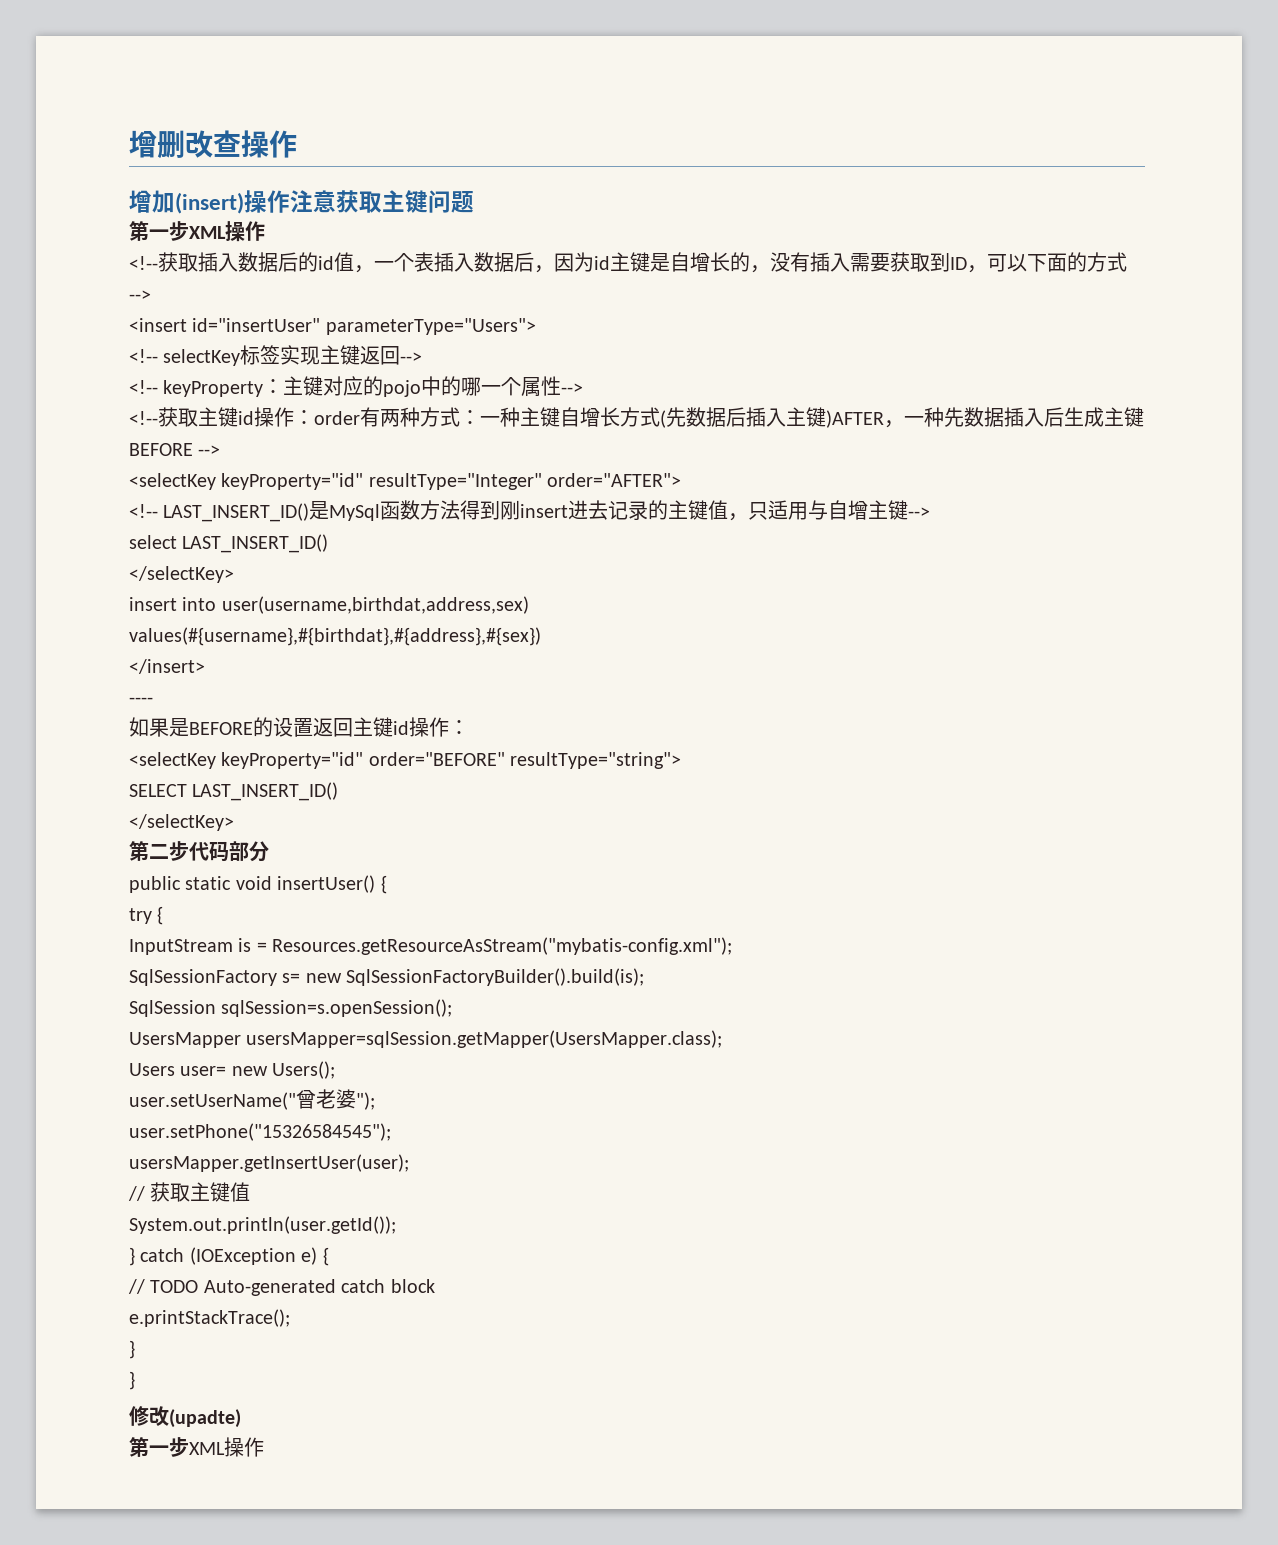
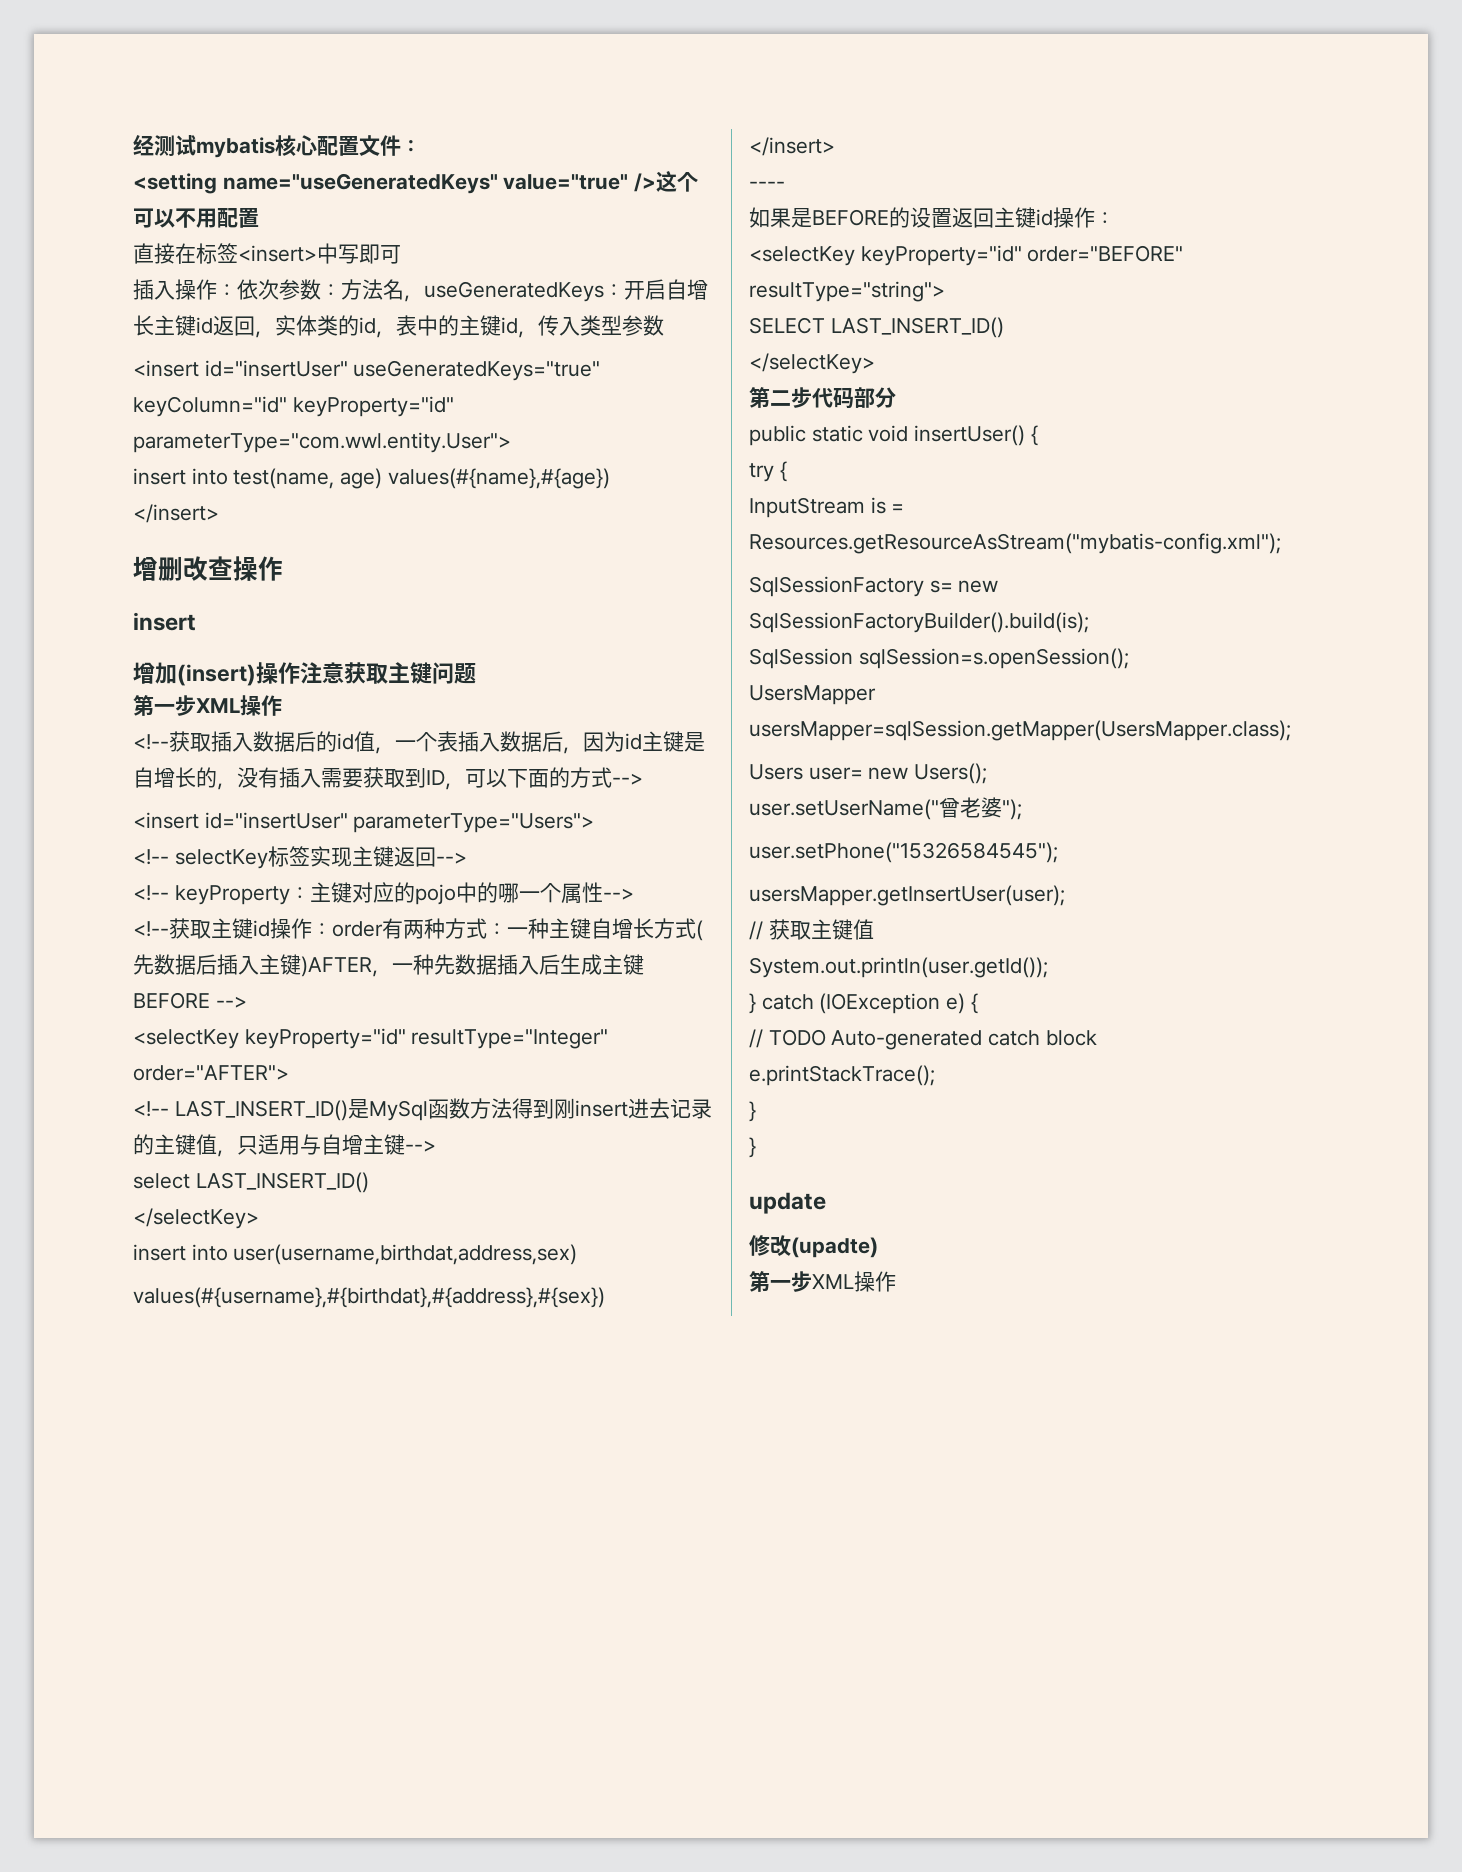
+ 经测试mybatis核心配置文件：
+ <setting name="useGeneratedKeys" value="true" />这个可以不用配置
+ 直接在标签<insert>中写即可
+ 插入操作：依次参数：方法名，useGeneratedKeys：开启自增长主键id返回，实体类的id，表中的主键id，传入类型参数
+ <insert id="insertUser" useGeneratedKeys="true" keyColumn="id" keyProperty="id" parameterType="com.wwl.entity.User">
+ insert into test(name, age) values(#{name},#{age})
+ </insert>
  增删改查操作
+ insert
+ update

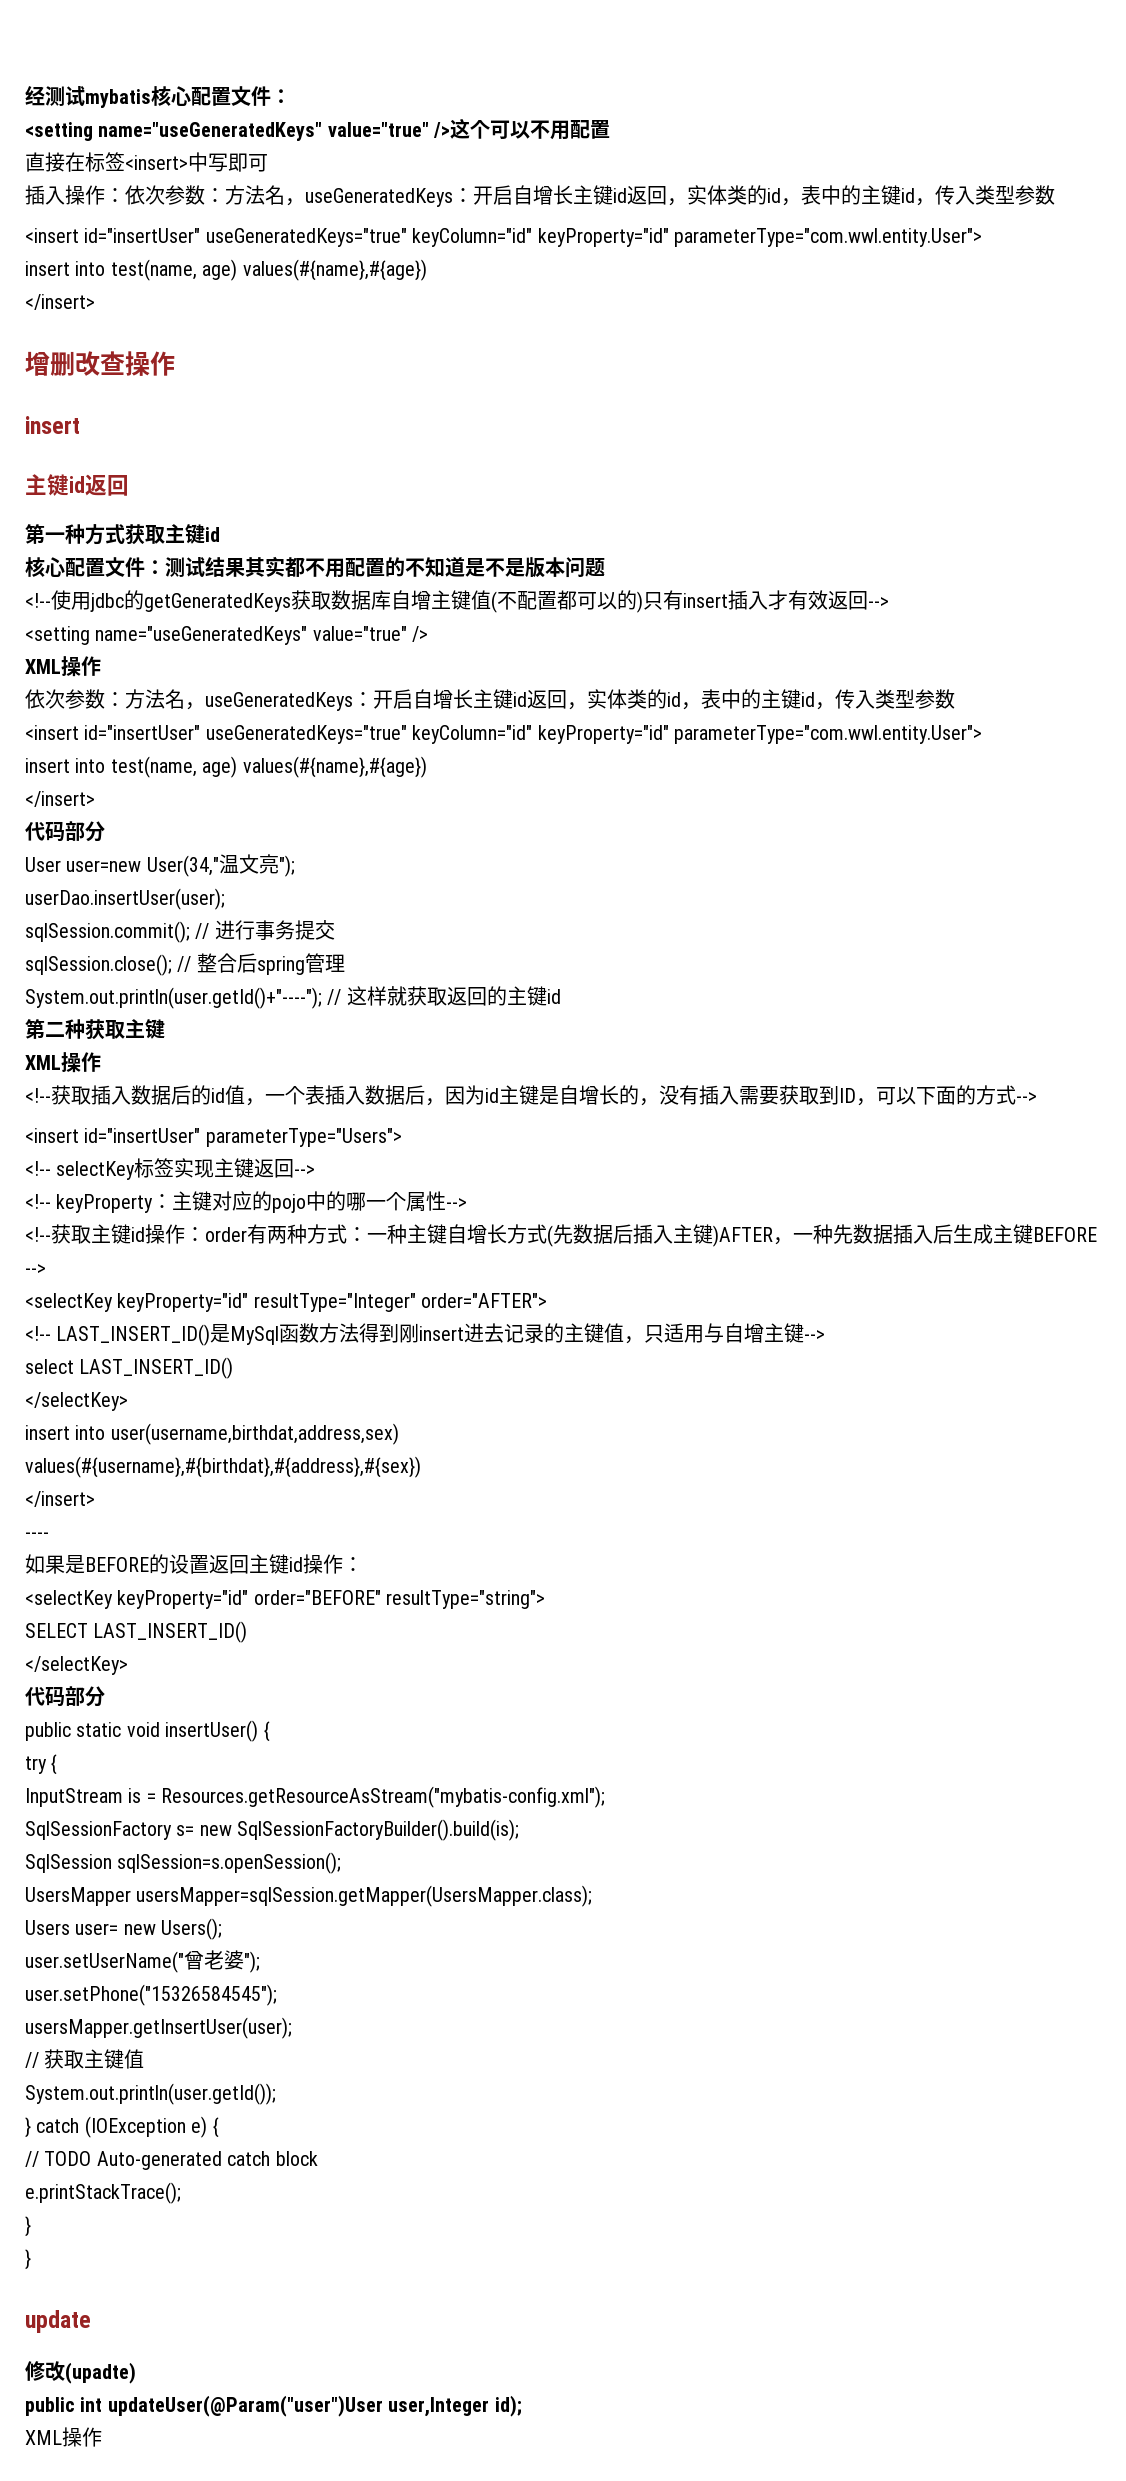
  增删改查操作
  insert
- 增加(insert)操作注意获取主键问题
- 第一步XML操作
+ 主键id返回
+ 第一种方式获取主键id
+ 核心配置文件：测试结果其实都不用配置的不知道是不是版本问题
+ <!--使用jdbc的getGeneratedKeys获取数据库自增主键值(不配置都可以的)只有insert插入才有效返回-->
+ <setting name="useGeneratedKeys" value="true" />
+ XML操作
+ 依次参数：方法名，useGeneratedKeys：开启自增长主键id返回，实体类的id，表中的主键id，传入类型参数
+ <insert id="insertUser" useGeneratedKeys="true" keyColumn="id" keyProperty="id" parameterType="com.wwl.entity.User">
+ insert into test(name, age) values(#{name},#{age})
+ </insert>
+ 代码部分
+ User user=new User(34,"温文亮");
+ userDao.insertUser(user);
+ sqlSession.commit(); // 进行事务提交
+ sqlSession.close(); // 整合后spring管理
+ System.out.println(user.getId()+"----"); // 这样就获取返回的主键id
+ 第二种获取主键
+ XML操作
  SELECT LAST_INSERT_ID()
  </selectKey>
- 第二步代码部分
+ 代码部分
  修改(upadte)
- 第一步XML操作
+ public int updateUser(@Param("user")User user,Integer id);
+ XML操作

